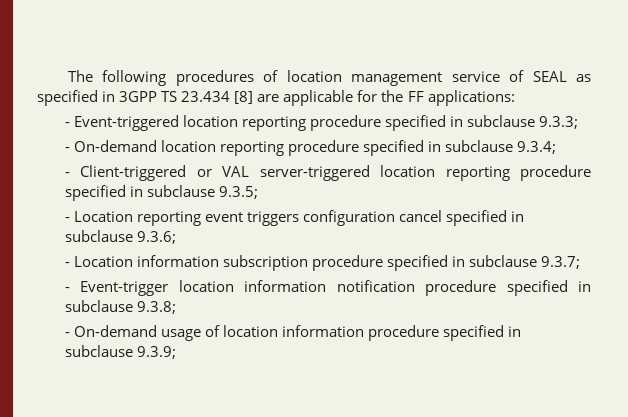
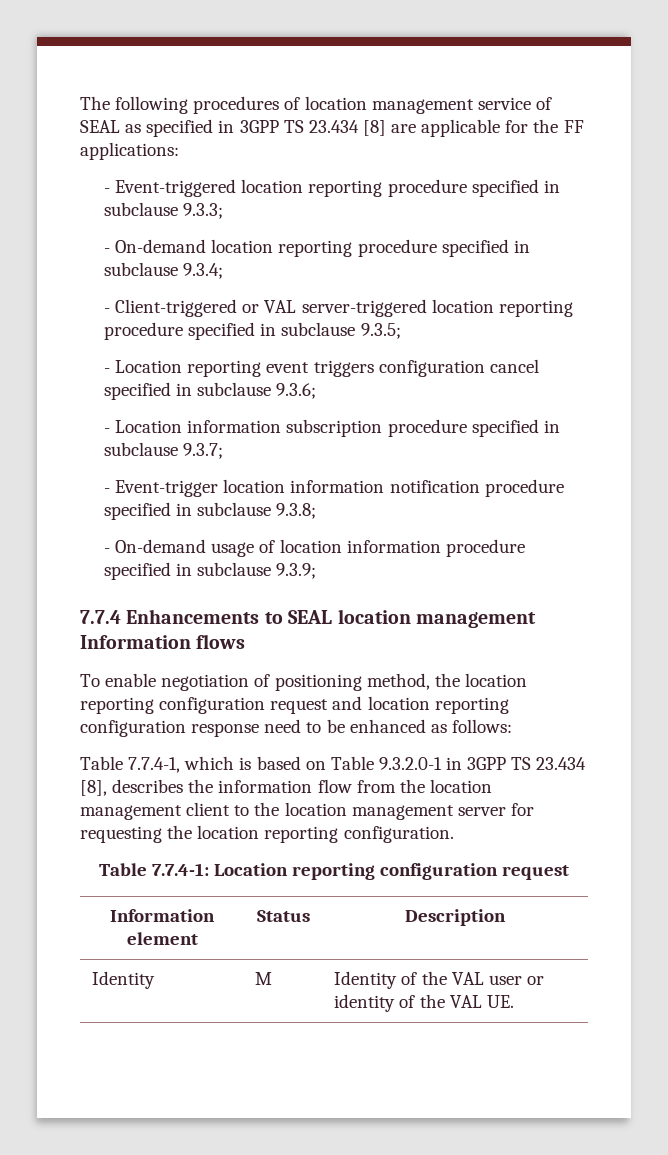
+ 7.7.4 Enhancements to SEAL location management Information flows
+ To enable negotiation of positioning method, the location reporting configuration request and location reporting configuration response need to be enhanced as follows:
+ Table 7.7.4-1, which is based on Table 9.3.2.0-1 in 3GPP TS 23.434 [8], describes the information flow from the location management client to the location management server for requesting the location reporting configuration.
+ Table 7.7.4-1: Location reporting configuration request
+ Information element | Status | Description
+ Identity | M | Identity of the VAL user or identity of the VAL UE.

